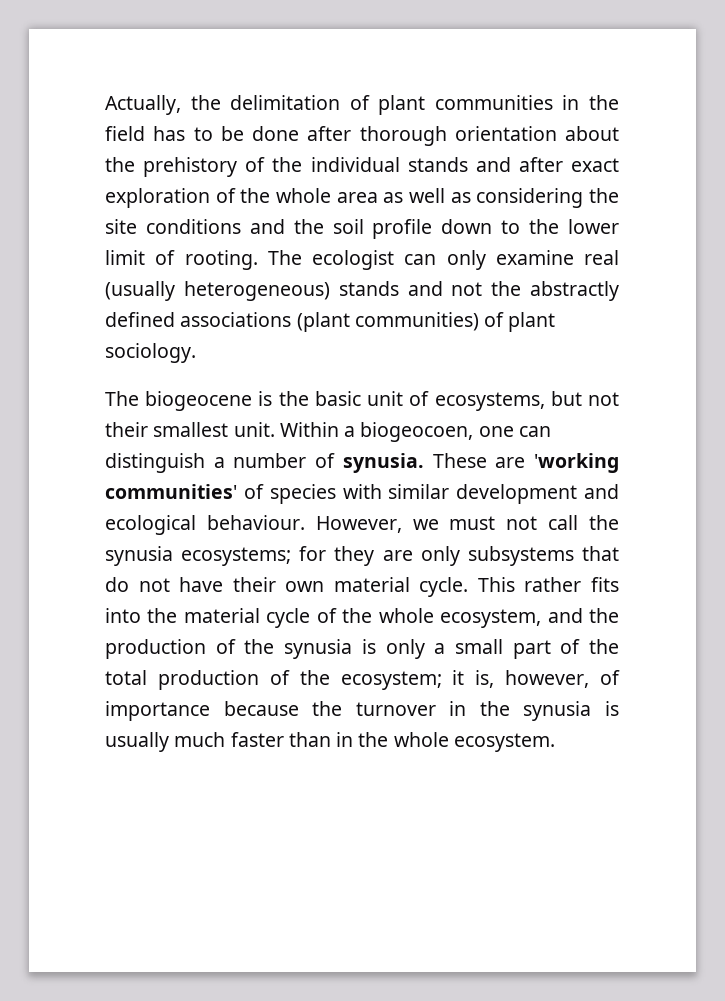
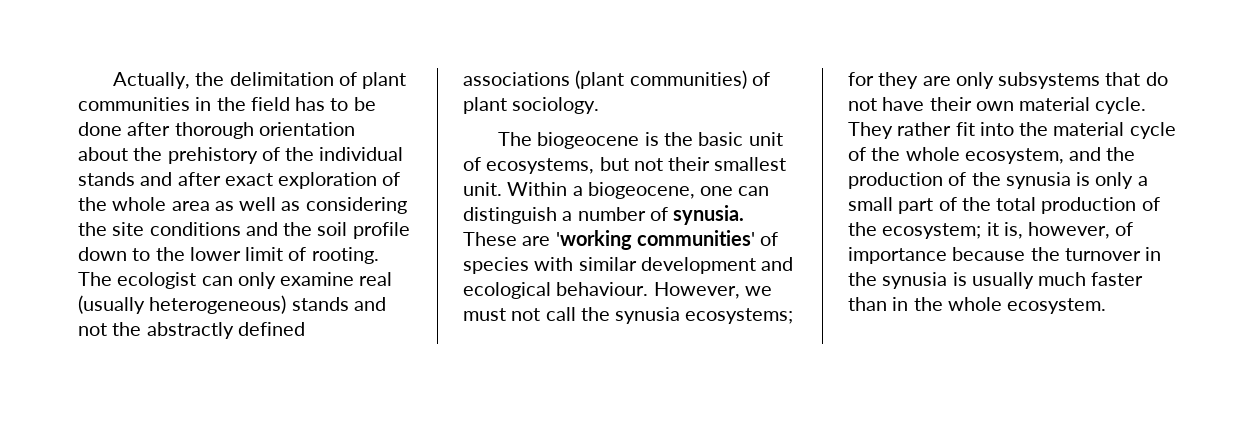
- Within a biogeocoen, one can distinguish a number of synusia.
+ Within a biogeocene, one can distinguish a number of synusia.
- This rather fits into the material cycle of the whole ecosystem, and the production of the synusia is only a small part of the total production of the ecosystem; it is, however, of importance because the turnover in the synusia is usually much faster than in the whole ecosystem.
+ They rather fit into the material cycle of the whole ecosystem, and the production of the synusia is only a small part of the total production of the ecosystem; it is, however, of importance because the turnover in the synusia is usually much faster than in the whole ecosystem.

